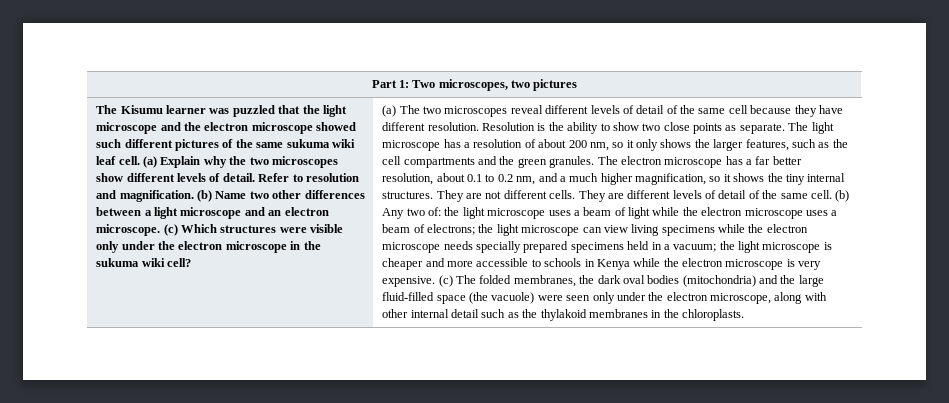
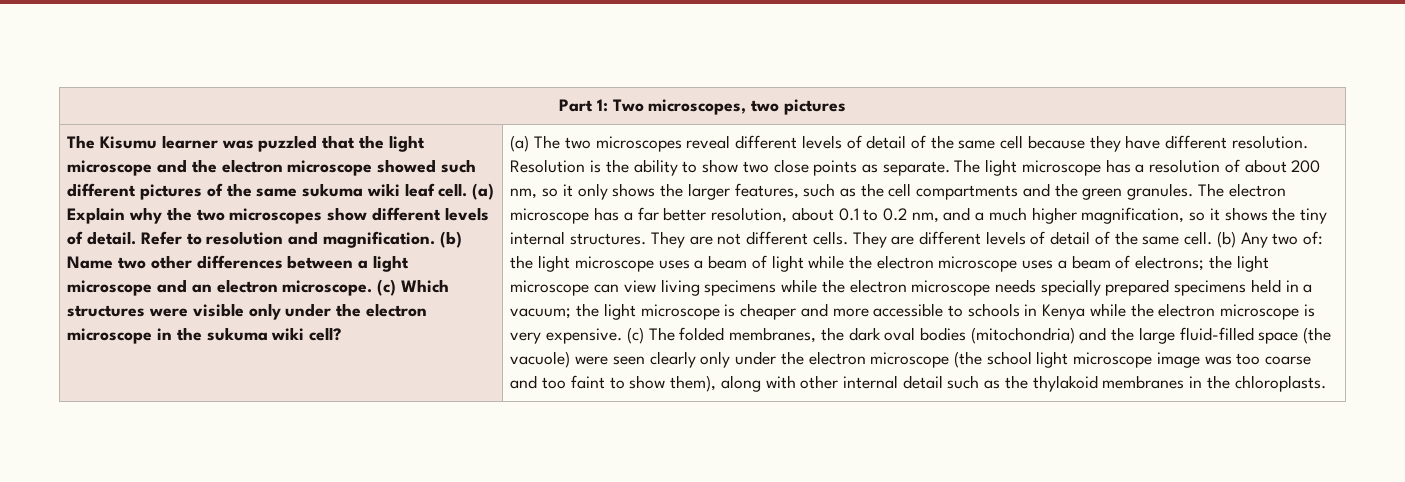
- (c) The folded membranes, the dark oval bodies (mitochondria) and the large fluid-filled space (the vacuole) were seen only under the electron microscope, along with other internal detail such as the thylakoid membranes in the chloroplasts.
+ (c) The folded membranes, the dark oval bodies (mitochondria) and the large fluid-filled space (the vacuole) were seen clearly only under the electron microscope (the school light microscope image was too coarse and too faint to show them), along with other internal detail such as the thylakoid membranes in the chloroplasts.

